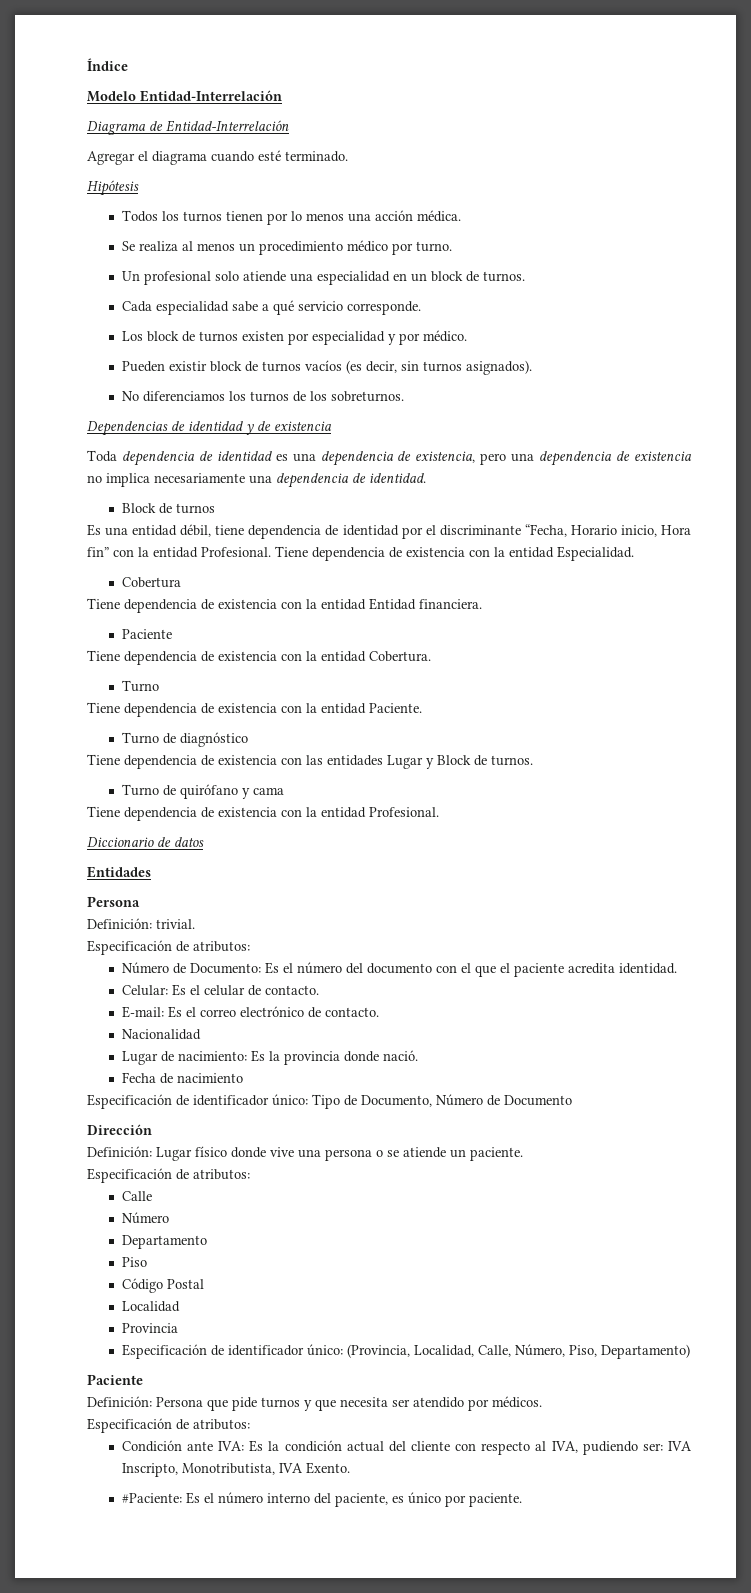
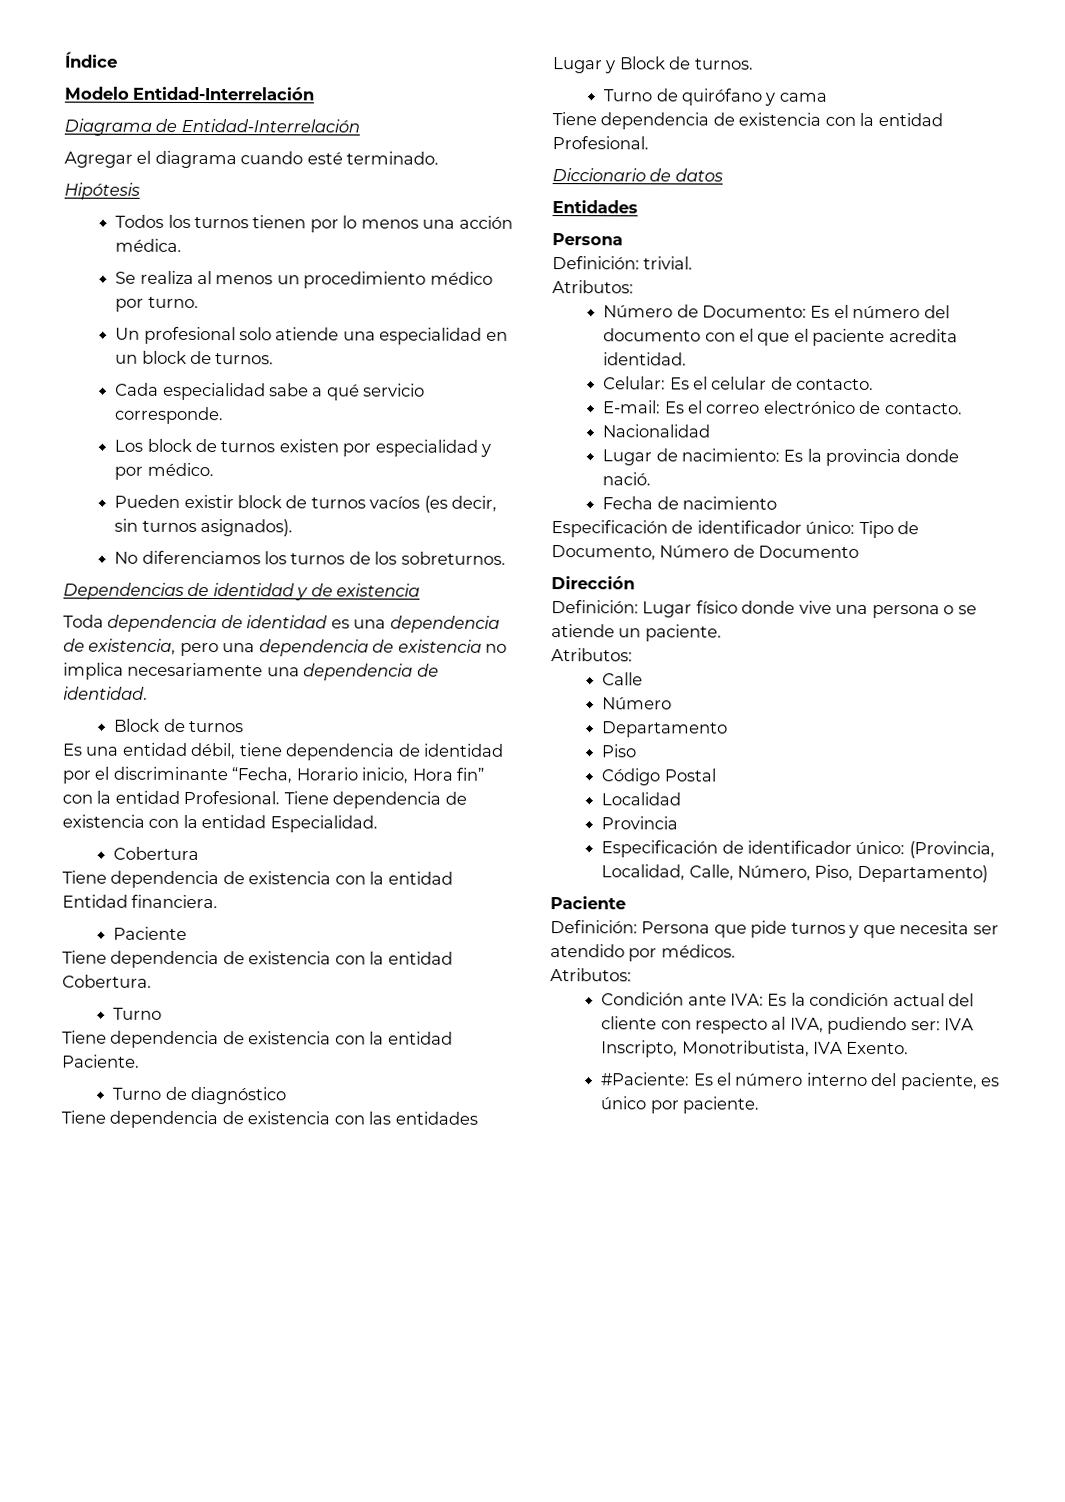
  Definición: trivial.
- Especificación de atributos:
+ Atributos:
  Definición: Lugar físico donde vive una persona o se atiende un paciente.
- Especificación de atributos:
+ Atributos:
  Definición: Persona que pide turnos y que necesita ser atendido por médicos.
- Especificación de atributos:
+ Atributos:

